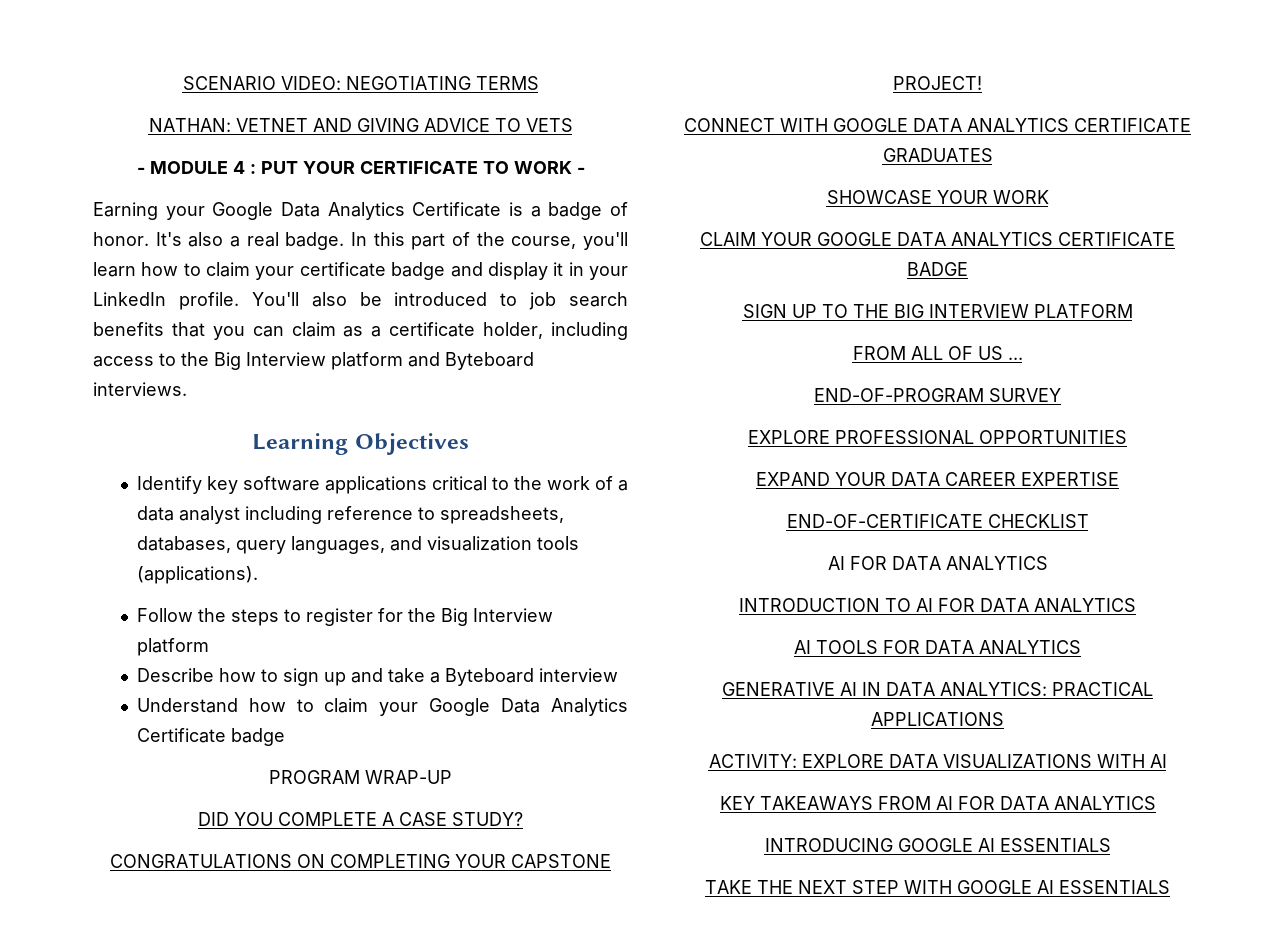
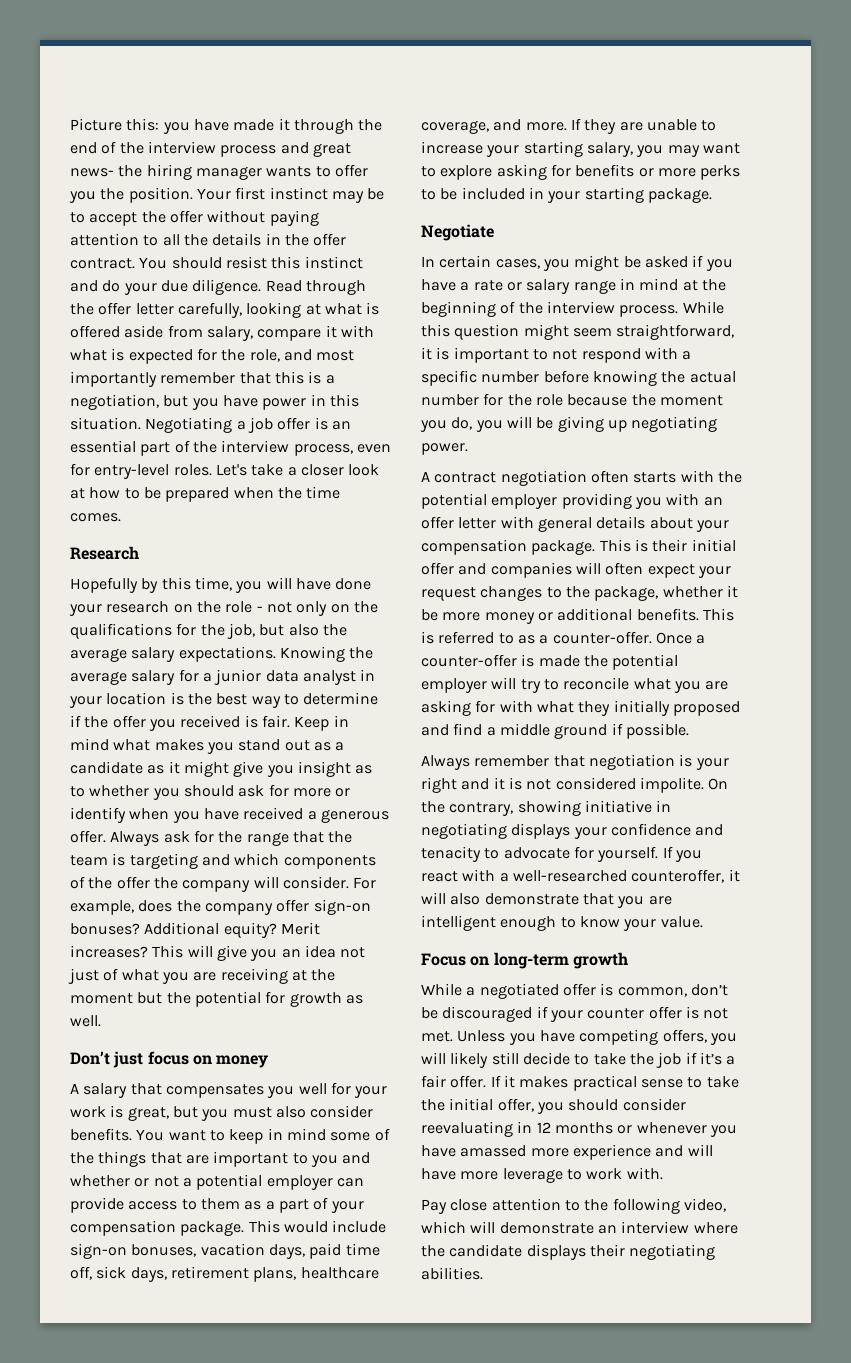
- SCENARIO VIDEO: NEGOTIATING TERMS
- NATHAN: VETNET AND GIVING ADVICE TO VETS
- - MODULE 4 : PUT YOUR CERTIFICATE TO WORK -
- Earning your Google Data Analytics Certificate is a badge of honor. It's also a real badge. In this part of the course, you'll learn how to claim your certificate badge and display it in your LinkedIn profile. You'll also be introduced to job search benefits that you can claim as a certificate holder, including access to the Big Interview platform and Byteboard interviews.
- Learning Objectives
- Identify key software applications critical to the work of a data analyst including reference to spreadsheets, databases, query languages, and visualization tools (applications).
- Follow the steps to register for the Big Interview platform
- Describe how to sign up and take a Byteboard interview
- Understand how to claim your Google Data Analytics Certificate badge
- PROGRAM WRAP-UP
- DID YOU COMPLETE A CASE STUDY?
- CONGRATULATIONS ON COMPLETING YOUR CAPSTONE PROJECT!
- CONNECT WITH GOOGLE DATA ANALYTICS CERTIFICATE GRADUATES
- SHOWCASE YOUR WORK
- CLAIM YOUR GOOGLE DATA ANALYTICS CERTIFICATE BADGE
- SIGN UP TO THE BIG INTERVIEW PLATFORM
- FROM ALL OF US ...
- END-OF-PROGRAM SURVEY
- EXPLORE PROFESSIONAL OPPORTUNITIES
- EXPAND YOUR DATA CAREER EXPERTISE
- END-OF-CERTIFICATE CHECKLIST
- AI FOR DATA ANALYTICS
- INTRODUCTION TO AI FOR DATA ANALYTICS
- AI TOOLS FOR DATA ANALYTICS
- GENERATIVE AI IN DATA ANALYTICS: PRACTICAL APPLICATIONS
- ACTIVITY: EXPLORE DATA VISUALIZATIONS WITH AI
- KEY TAKEAWAYS FROM AI FOR DATA ANALYTICS
- INTRODUCING GOOGLE AI ESSENTIALS
- TAKE THE NEXT STEP WITH GOOGLE AI ESSENTIALS
+ Picture this: you have made it through the end of the interview process and great news- the hiring manager wants to offer you the position. Your first instinct may be to accept the offer without paying attention to all the details in the offer contract. You should resist this instinct and do your due diligence. Read through the offer letter carefully, looking at what is offered aside from salary, compare it with what is expected for the role, and most importantly remember that this is a negotiation, but you have power in this situation. Negotiating a job offer is an essential part of the interview process, even for entry-level roles. Let's take a closer look at how to be prepared when the time comes.
+ Research
+ Hopefully by this time, you will have done your research on the role - not only on the qualifications for the job, but also the average salary expectations. Knowing the average salary for a junior data analyst in your location is the best way to determine if the offer you received is fair. Keep in mind what makes you stand out as a candidate as it might give you insight as to whether you should ask for more or identify when you have received a generous offer. Always ask for the range that the team is targeting and which components of the offer the company will consider. For example, does the company offer sign-on bonuses? Additional equity? Merit increases? This will give you an idea not just of what you are receiving at the moment but the potential for growth as well.
+ Don’t just focus on money
+ A salary that compensates you well for your work is great, but you must also consider benefits. You want to keep in mind some of the things that are important to you and whether or not a potential employer can provide access to them as a part of your compensation package. This would include sign-on bonuses, vacation days, paid time off, sick days, retirement plans, healthcare coverage, and more. If they are unable to increase your starting salary, you may want to explore asking for benefits or more perks to be included in your starting package.
+ Negotiate
+ In certain cases, you might be asked if you have a rate or salary range in mind at the beginning of the interview process. While this question might seem straightforward, it is important to not respond with a specific number before knowing the actual number for the role because the moment you do, you will be giving up negotiating power.
+ A contract negotiation often starts with the potential employer providing you with an offer letter with general details about your compensation package. This is their initial offer and companies will often expect your request changes to the package, whether it be more money or additional benefits. This is referred to as a counter-offer. Once a counter-offer is made the potential employer will try to reconcile what you are asking for with what they initially proposed and find a middle ground if possible.
+ Always remember that negotiation is your right and it is not considered impolite. On the contrary, showing initiative in negotiating displays your confidence and tenacity to advocate for yourself. If you react with a well-researched counteroffer, it will also demonstrate that you are intelligent enough to know your value.
+ Focus on long-term growth
+ While a negotiated offer is common, don’t be discouraged if your counter offer is not met. Unless you have competing offers, you will likely still decide to take the job if it’s a fair offer. If it makes practical sense to take the initial offer, you should consider reevaluating in 12 months or whenever you have amassed more experience and will have more leverage to work with.
+ Pay close attention to the following video, which will demonstrate an interview where the candidate displays their negotiating abilities.

